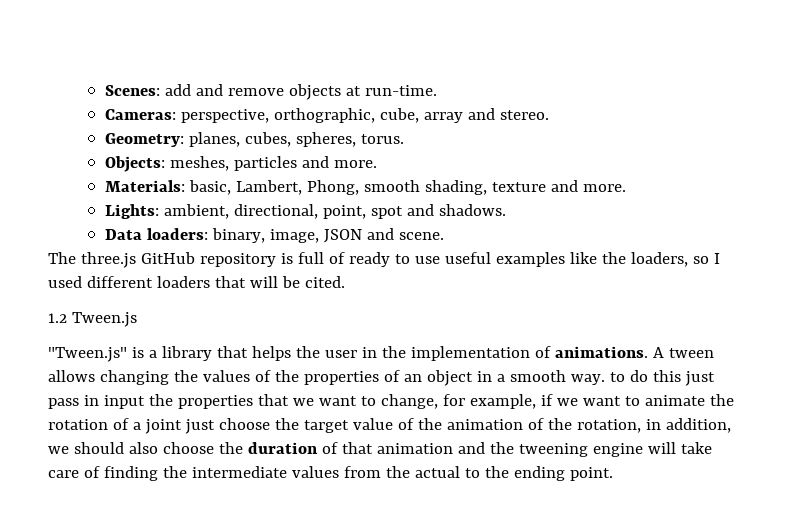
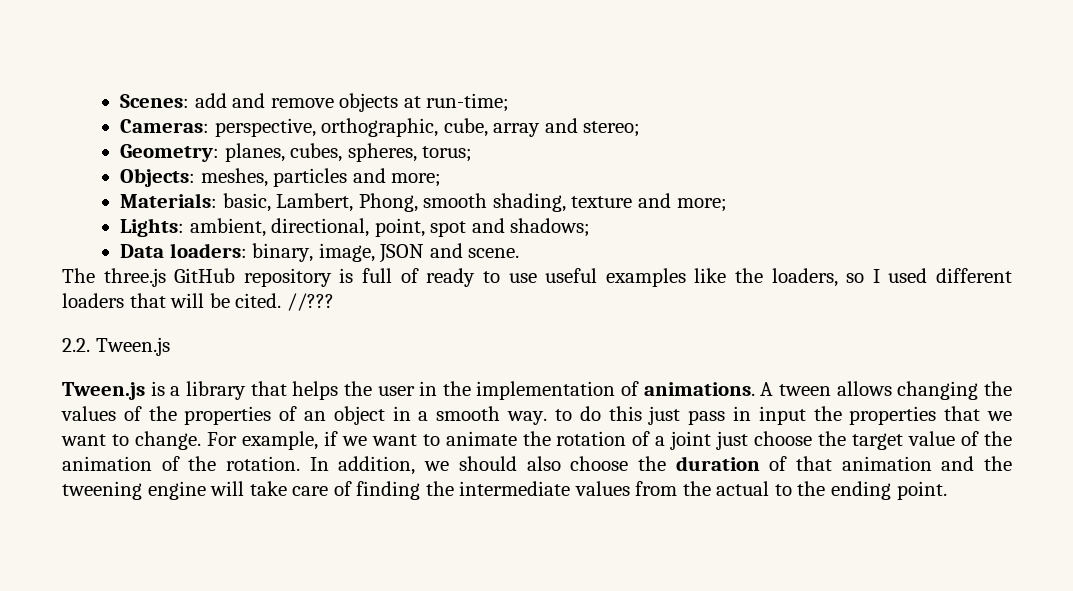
- Scenes: add and remove objects at run-time.
+ Scenes: add and remove objects at run-time;
- Cameras: perspective, orthographic, cube, array and stereo.
+ Cameras: perspective, orthographic, cube, array and stereo;
- Geometry: planes, cubes, spheres, torus.
+ Geometry: planes, cubes, spheres, torus;
- Objects: meshes, particles and more.
+ Objects: meshes, particles and more;
- Materials: basic, Lambert, Phong, smooth shading, texture and more.
+ Materials: basic, Lambert, Phong, smooth shading, texture and more;
- Lights: ambient, directional, point, spot and shadows.
+ Lights: ambient, directional, point, spot and shadows;
- The three.js GitHub repository is full of ready to use useful examples like the loaders, so I used different loaders that will be cited.
- 1.2 Tween.js
+ The three.js GitHub repository is full of ready to use useful examples like the loaders, so I used different loaders that will be cited. //???
+ 2.2. Tween.js
- "Tween.js" is a library that helps the user in the implementation of animations.
+ Tween.js is a library that helps the user in the implementation of animations.
- A tween allows changing the values of the properties of an object in a smooth way. to do this just pass in input the properties that we want to change, for example, if we want to animate the rotation of a joint just choose the target value of the animation of the rotation, in addition, we should also choose the duration of that animation and the tweening engine will take care of finding the intermediate values from the actual to the ending point.
+ A tween allows changing the values of the properties of an object in a smooth way. to do this just pass in input the properties that we want to change. For example, if we want to animate the rotation of a joint just choose the target value of the animation of the rotation. In addition, we should also choose the duration of that animation and the tweening engine will take care of finding the intermediate values from the actual to the ending point.

